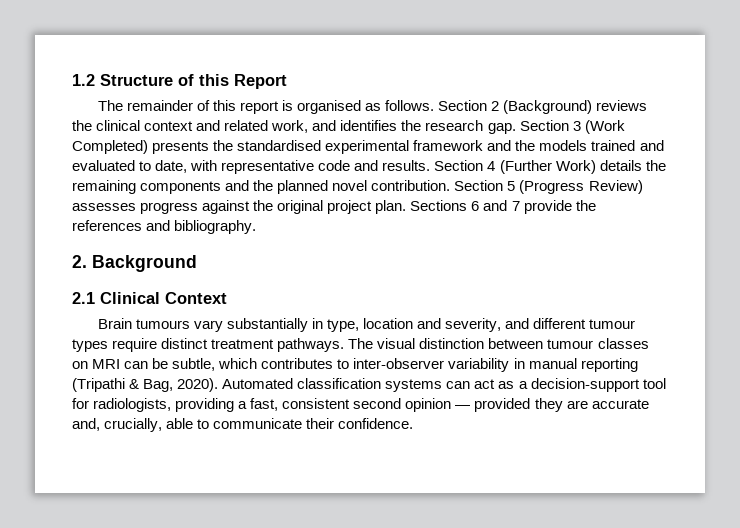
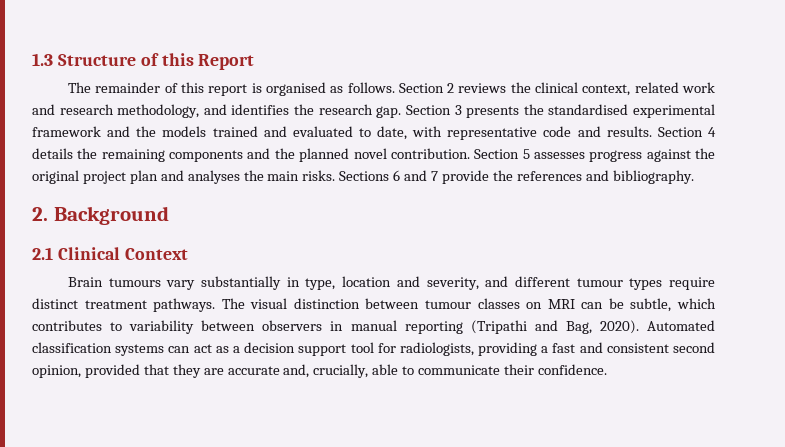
- 1.2 Structure of this Report
+ 1.3 Structure of this Report
- Section 2 (Background) reviews the clinical context and related work, and identifies the research gap.
+ Section 2 reviews the clinical context, related work and research methodology, and identifies the research gap.
- Section 3 (Work Completed) presents the standardised experimental framework and the models trained and evaluated to date, with representative code and results.
+ Section 3 presents the standardised experimental framework and the models trained and evaluated to date, with representative code and results.
- Section 4 (Further Work) details the remaining components and the planned novel contribution.
+ Section 4 details the remaining components and the planned novel contribution.
- Section 5 (Progress Review) assesses progress against the original project plan.
+ Section 5 assesses progress against the original project plan and analyses the main risks.
- The visual distinction between tumour classes on MRI can be subtle, which contributes to inter-observer variability in manual reporting (Tripathi & Bag, 2020).
+ The visual distinction between tumour classes on MRI can be subtle, which contributes to variability between observers in manual reporting (Tripathi and Bag, 2020).
- Automated classification systems can act as a decision-support tool for radiologists, providing a fast, consistent second opinion — provided they are accurate and, crucially, able to communicate their confidence.
+ Automated classification systems can act as a decision support tool for radiologists, providing a fast and consistent second opinion, provided that they are accurate and, crucially, able to communicate their confidence.

